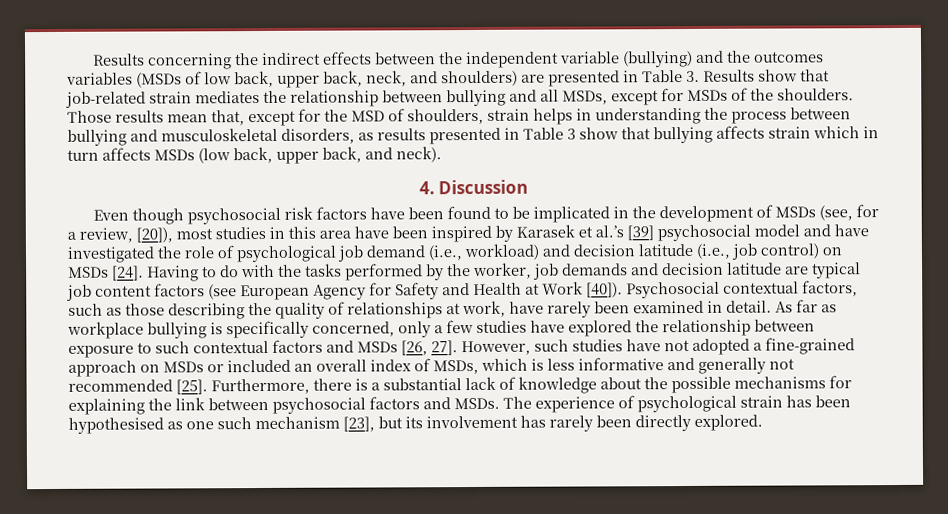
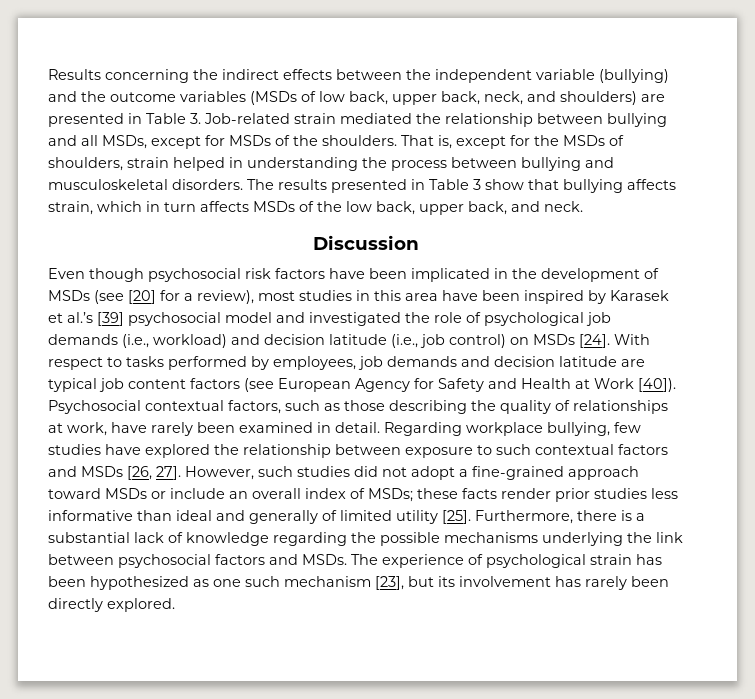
- Results concerning the indirect effects between the independent variable (bullying) and the outcomes variables (MSDs of low back, upper back, neck, and shoulders) are presented in Table 3. Results show that job-related strain mediates the relationship between bullying and all MSDs, except for MSDs of the shoulders.
+ Results concerning the indirect effects between the independent variable (bullying) and the outcome variables (MSDs of low back, upper back, neck, and shoulders) are presented in Table 3. Job-related strain mediated the relationship between bullying and all MSDs, except for MSDs of the shoulders.
- Those results mean that, except for the MSD of shoulders, strain helps in understanding the process between bullying and musculoskeletal disorders, as results presented in Table 3 show that bullying affects strain which in turn affects MSDs (low back, upper back, and neck).
- 4. Discussion
+ That is, except for the MSDs of shoulders, strain helped in understanding the process between bullying and musculoskeletal disorders. The results presented in Table 3 show that bullying affects strain, which in turn affects MSDs of the low back, upper back, and neck.
+ Discussion
- Even though psychosocial risk factors have been found to be implicated in the development of MSDs (see, for a review, [20]), most studies in this area have been inspired by Karasek et al.’s [39] psychosocial model and have investigated the role of psychological job demand (i.e., workload) and decision latitude (i.e., job control) on MSDs [24].
+ Even though psychosocial risk factors have been implicated in the development of MSDs (see [20] for a review), most studies in this area have been inspired by Karasek et al.’s [39] psychosocial model and investigated the role of psychological job demands (i.e., workload) and decision latitude (i.e., job control) on MSDs [24].
- Having to do with the tasks performed by the worker, job demands and decision latitude are typical job content factors (see European Agency for Safety and Health at Work [40]).
+ With respect to tasks performed by employees, job demands and decision latitude are typical job content factors (see European Agency for Safety and Health at Work [40]).
- As far as workplace bullying is specifically concerned, only a few studies have explored the relationship between exposure to such contextual factors and MSDs [26, 27].
+ Regarding workplace bullying, few studies have explored the relationship between exposure to such contextual factors and MSDs [26, 27].
- However, such studies have not adopted a fine-grained approach on MSDs or included an overall index of MSDs, which is less informative and generally not recommended [25].
+ However, such studies did not adopt a fine-grained approach toward MSDs or include an overall index of MSDs; these facts render prior studies less informative than ideal and generally of limited utility [25].
- Furthermore, there is a substantial lack of knowledge about the possible mechanisms for explaining the link between psychosocial factors and MSDs.
+ Furthermore, there is a substantial lack of knowledge regarding the possible mechanisms underlying the link between psychosocial factors and MSDs.
- The experience of psychological strain has been hypothesised as one such mechanism [23], but its involvement has rarely been directly explored.
+ The experience of psychological strain has been hypothesized as one such mechanism [23], but its involvement has rarely been directly explored.

